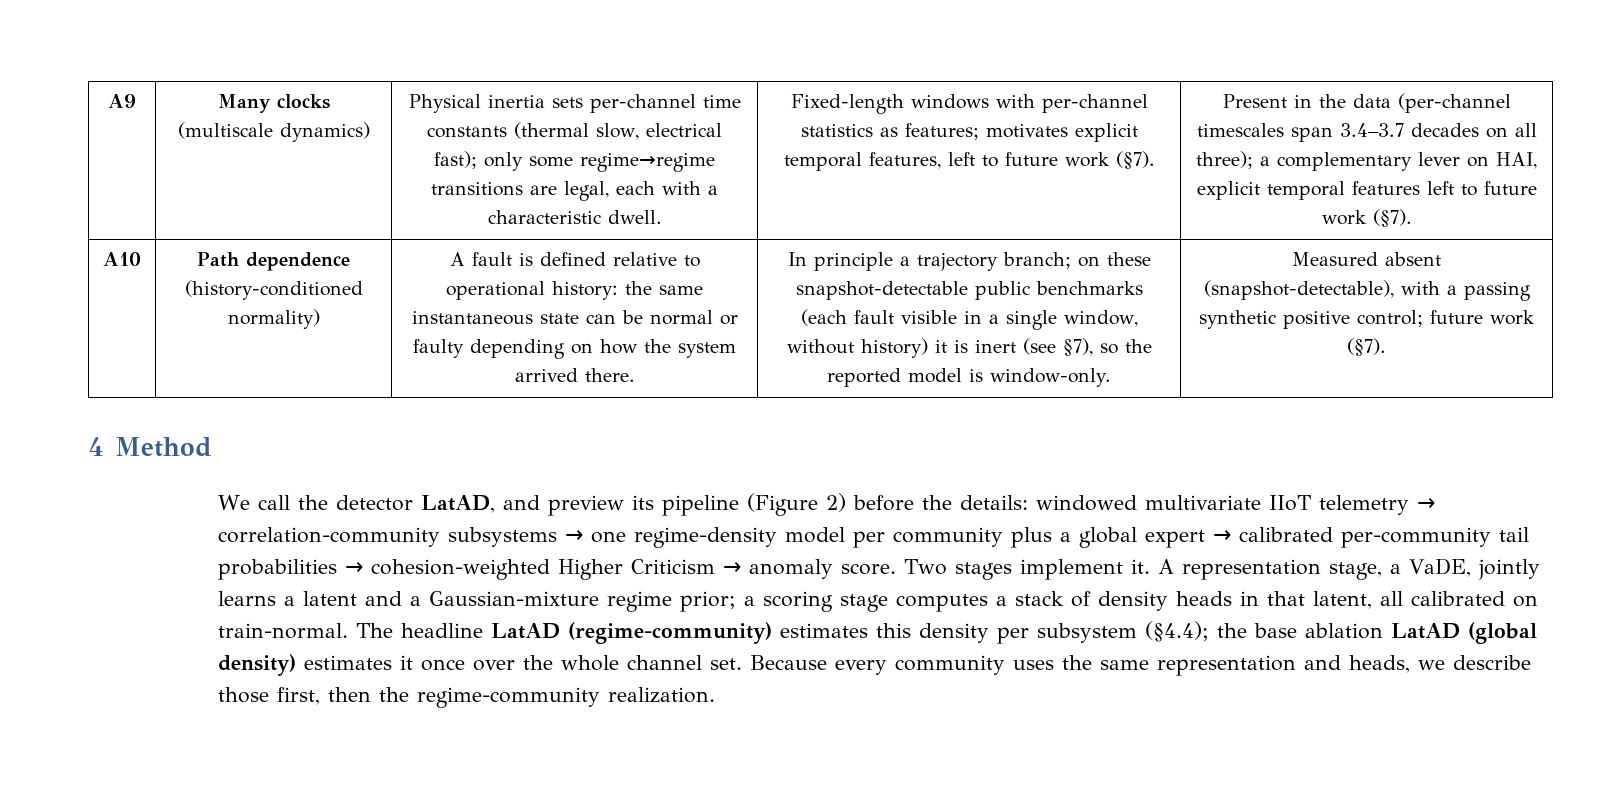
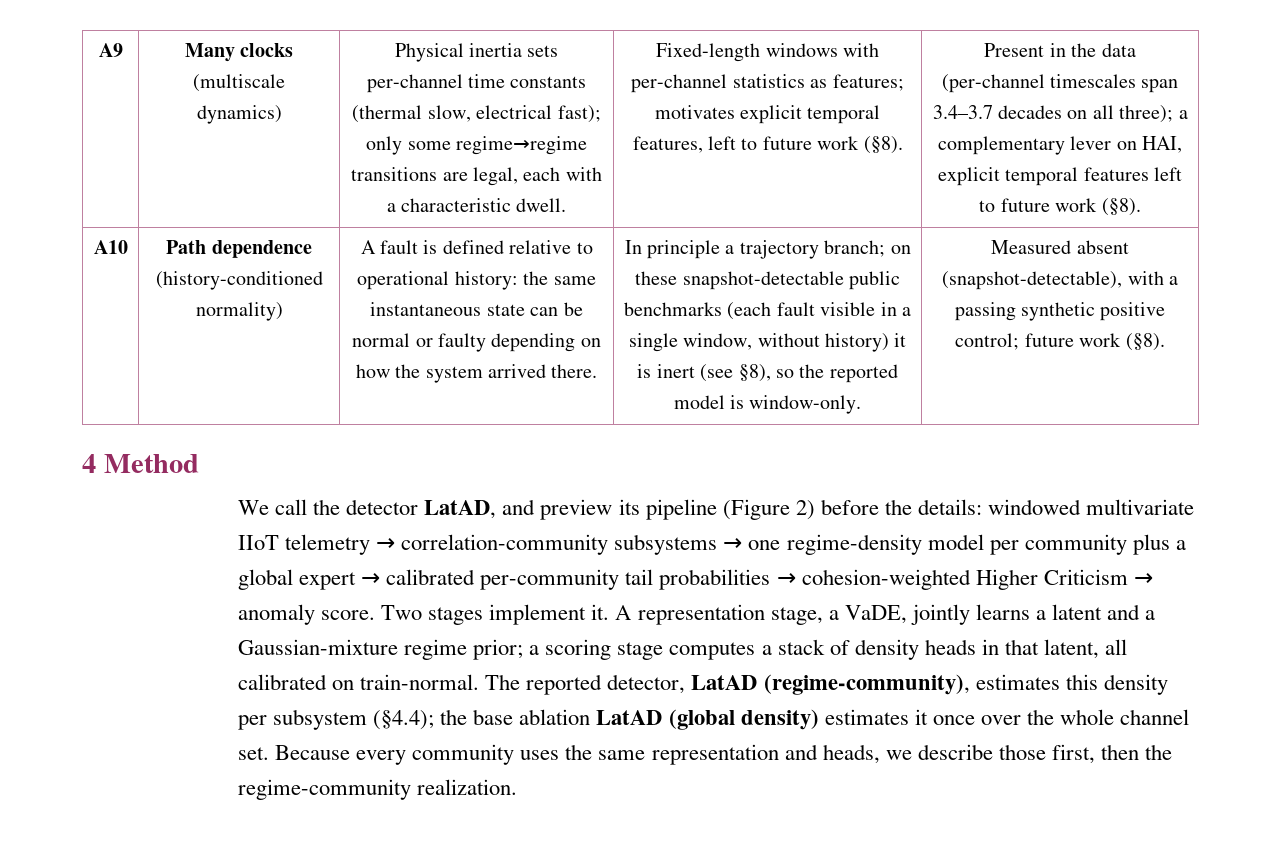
- Fixed-length windows with per-channel statistics as features; motivates explicit temporal features, left to future work (§7).
+ Fixed-length windows with per-channel statistics as features; motivates explicit temporal features, left to future work (§8).
- Present in the data (per-channel timescales span 3.4–3.7 decades on all three); a complementary lever on HAI, explicit temporal features left to future work (§7).
+ Present in the data (per-channel timescales span 3.4–3.7 decades on all three); a complementary lever on HAI, explicit temporal features left to future work (§8).
- In principle a trajectory branch; on these snapshot-detectable public benchmarks (each fault visible in a single window, without history) it is inert (see §7), so the reported model is window-only.
+ In principle a trajectory branch; on these snapshot-detectable public benchmarks (each fault visible in a single window, without history) it is inert (see §8), so the reported model is window-only.
- Measured absent (snapshot-detectable), with a passing synthetic positive control; future work (§7).
+ Measured absent (snapshot-detectable), with a passing synthetic positive control; future work (§8).
- The headline LatAD (regime-community) estimates this density per subsystem (§4.4); the base ablation LatAD (global density) estimates it once over the whole channel set.
+ The reported detector, LatAD (regime-community), estimates this density per subsystem (§4.4); the base ablation LatAD (global density) estimates it once over the whole channel set.

